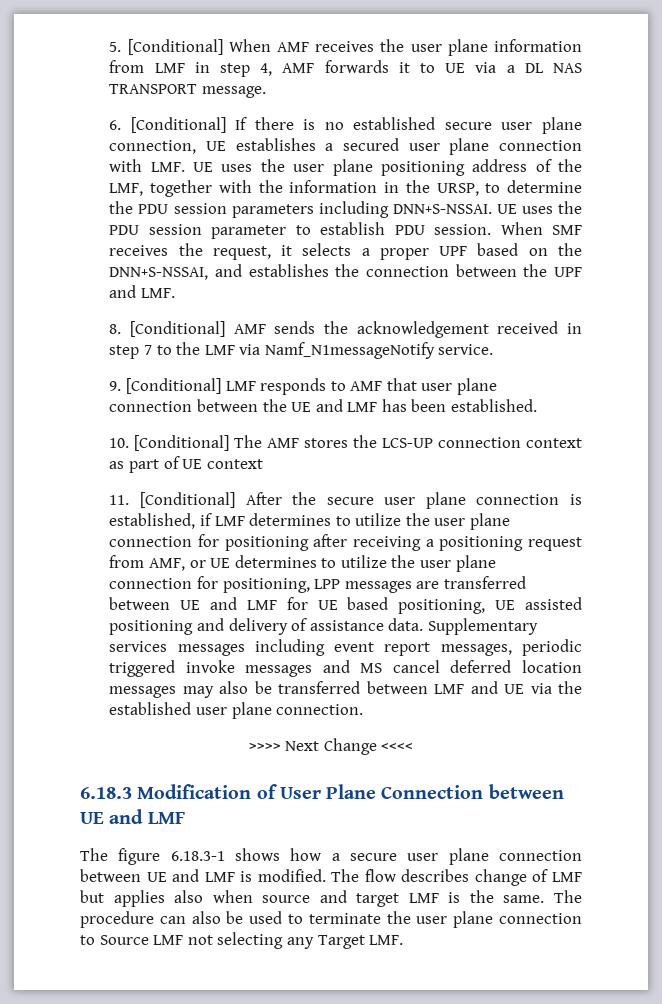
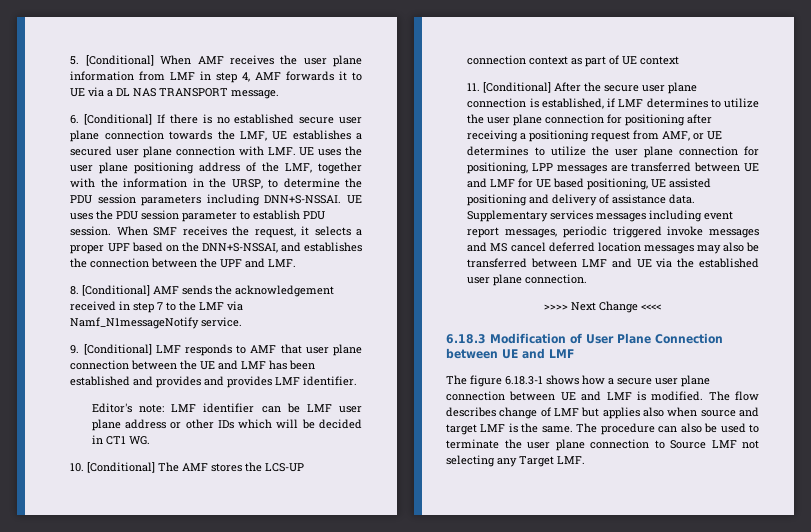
- 6. [Conditional] If there is no established secure user plane connection, UE establishes a secured user plane connection with LMF. UE uses the user plane positioning address of the LMF, together with the information in the URSP, to determine the PDU session parameters including DNN+S-NSSAI.
+ 6. [Conditional] If there is no established secure user plane connection towards the LMF, UE establishes a secured user plane connection with LMF. UE uses the user plane positioning address of the LMF, together with the information in the URSP, to determine the PDU session parameters including DNN+S-NSSAI.
- 9. [Conditional] LMF responds to AMF that user plane connection between the UE and LMF has been established.
+ 9. [Conditional] LMF responds to AMF that user plane connection between the UE and LMF has been established and provides and provides LMF identifier.
+ Editor's note: LMF identifier can be LMF user plane address or other IDs which will be decided in CT1 WG.

